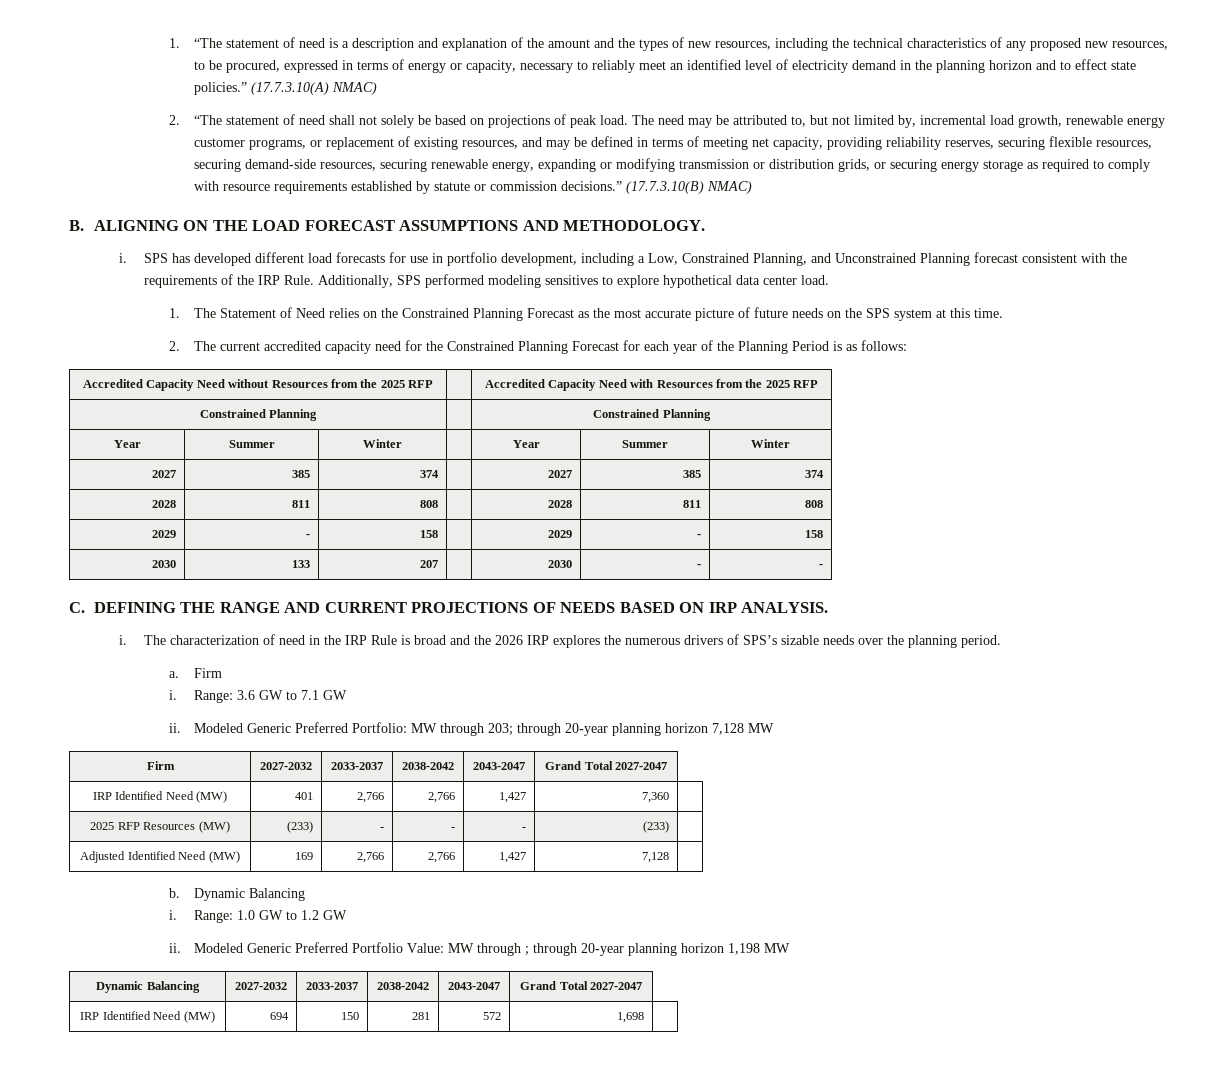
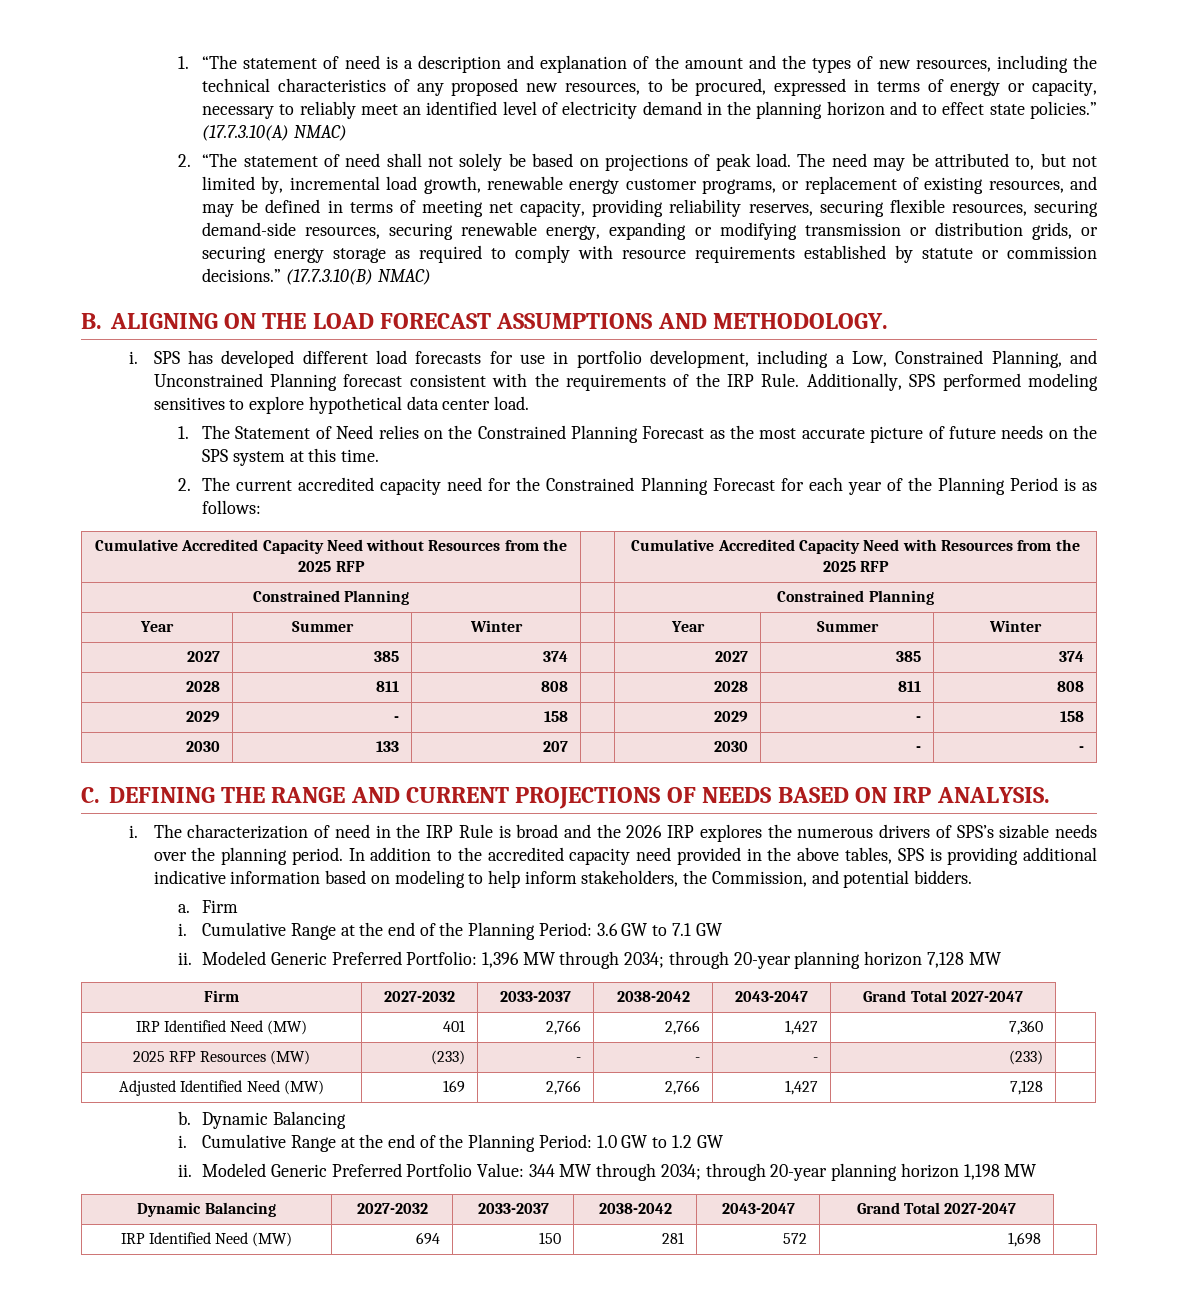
- Accredited Capacity Need without Resources from the 2025 RFP | | Accredited Capacity Need with Resources from the 2025 RFP
+ Cumulative Accredited Capacity Need without Resources from the 2025 RFP | | Cumulative Accredited Capacity Need with Resources from the 2025 RFP
- The characterization of need in the IRP Rule is broad and the 2026 IRP explores the numerous drivers of SPS’s sizable needs over the planning period.
+ The characterization of need in the IRP Rule is broad and the 2026 IRP explores the numerous drivers of SPS’s sizable needs over the planning period. In addition to the accredited capacity need provided in the above tables, SPS is providing additional indicative information based on modeling to help inform stakeholders, the Commission, and potential bidders.
  a. Firm
- i. Range: 3.6 GW to 7.1 GW
+ i. Cumulative Range at the end of the Planning Period: 3.6 GW to 7.1 GW
- Modeled Generic Preferred Portfolio: MW through 203; through 20-year planning horizon 7,128 MW
+ Modeled Generic Preferred Portfolio: 1,396 MW through 2034; through 20-year planning horizon 7,128 MW
- Range: 1.0 GW to 1.2 GW
+ Cumulative Range at the end of the Planning Period: 1.0 GW to 1.2 GW
- Modeled Generic Preferred Portfolio Value: MW through ; through 20-year planning horizon 1,198 MW
+ Modeled Generic Preferred Portfolio Value: 344 MW through 2034; through 20-year planning horizon 1,198 MW

